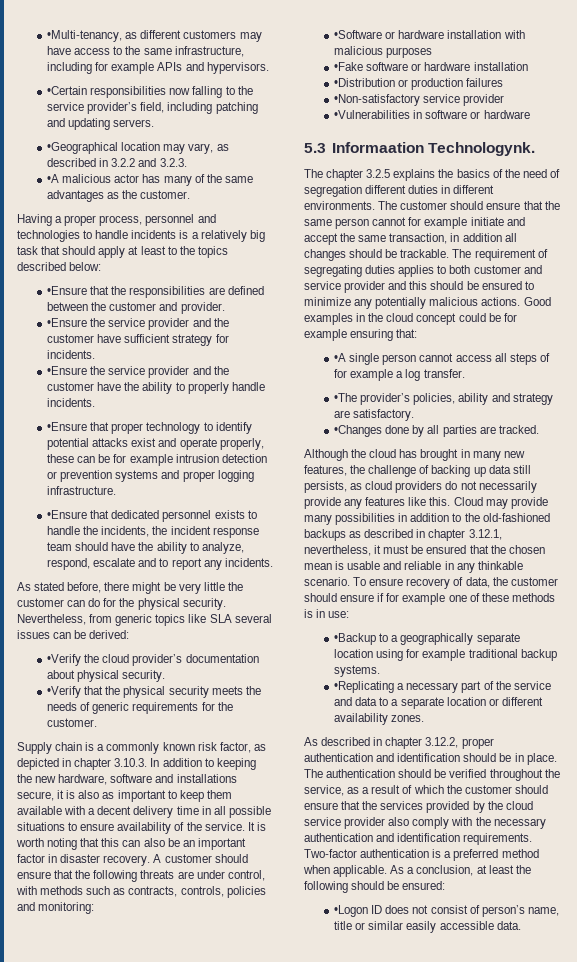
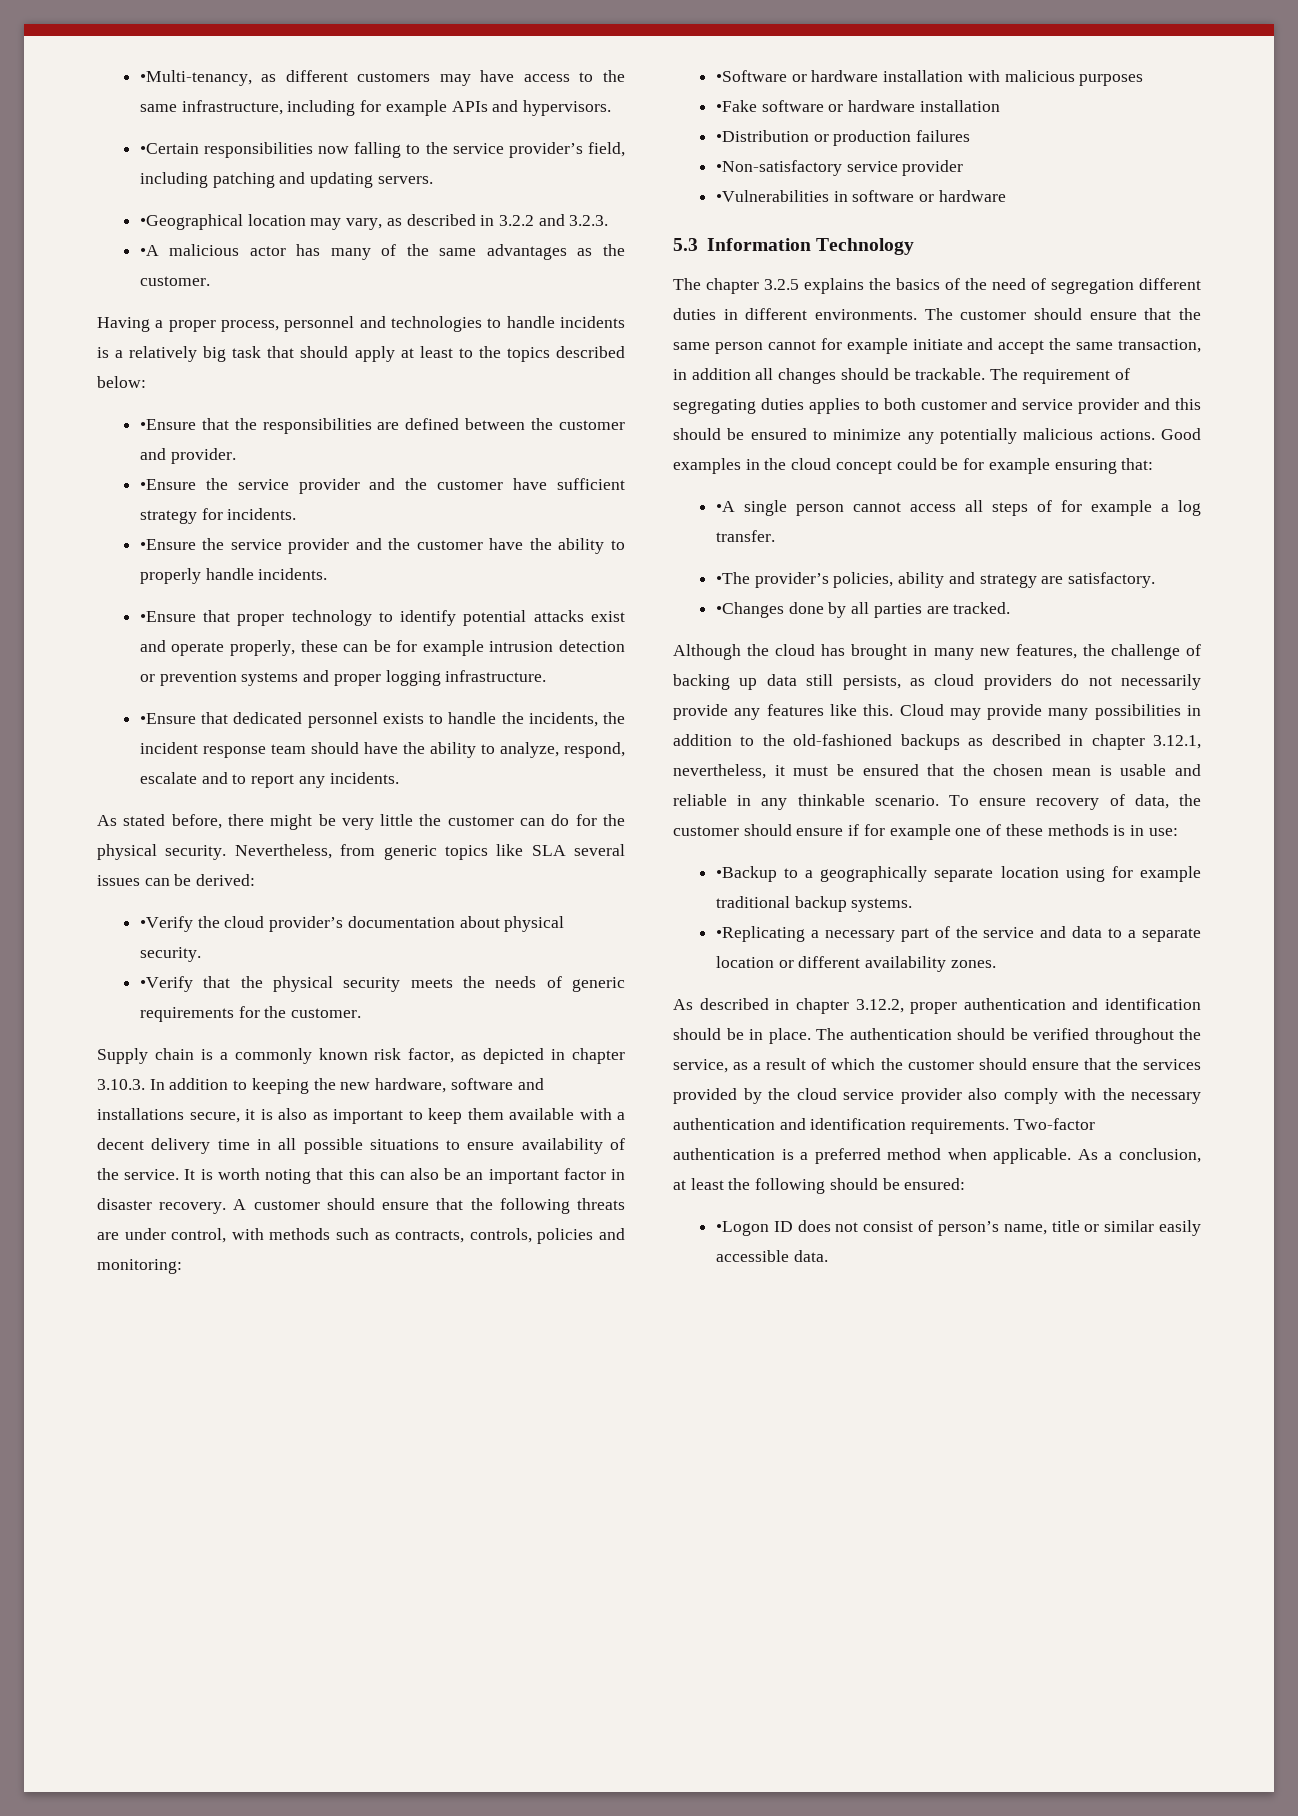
- 5.3 Informaation Technologynk.
+ 5.3 Information Technology

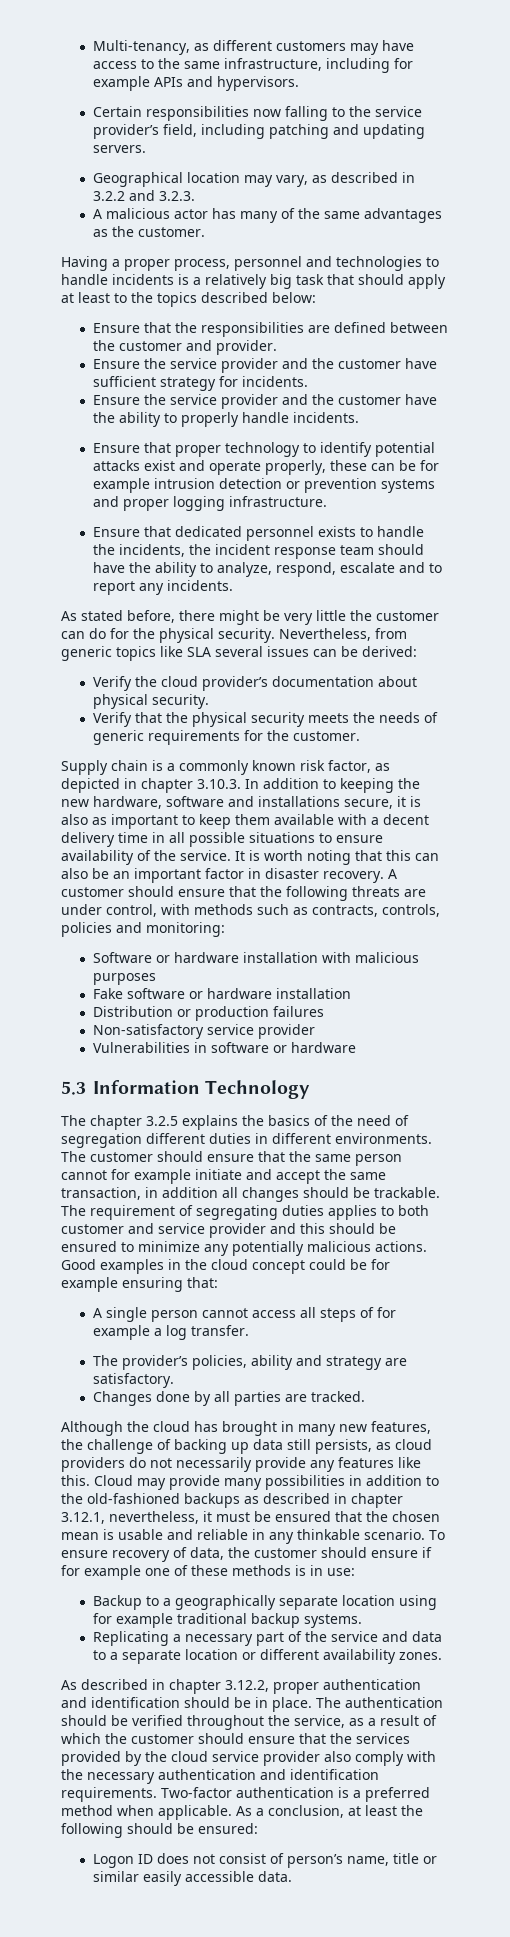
- •Multi-tenancy, as different customers may have access to the same infrastructure, including for example APIs and hypervisors.
+ Multi-tenancy, as different customers may have access to the same infrastructure, including for example APIs and hypervisors.
- •Certain responsibilities now falling to the service provider’s field, including patching and updating servers.
+ Certain responsibilities now falling to the service provider’s field, including patching and updating servers.
- •Geographical location may vary, as described in 3.2.2 and 3.2.3.
+ Geographical location may vary, as described in 3.2.2 and 3.2.3.
- •A malicious actor has many of the same advantages as the customer.
+ A malicious actor has many of the same advantages as the customer.
- •Ensure that the responsibilities are defined between the customer and provider.
+ Ensure that the responsibilities are defined between the customer and provider.
- •Ensure the service provider and the customer have sufficient strategy for incidents.
+ Ensure the service provider and the customer have sufficient strategy for incidents.
- •Ensure the service provider and the customer have the ability to properly handle incidents.
+ Ensure the service provider and the customer have the ability to properly handle incidents.
- •Ensure that proper technology to identify potential attacks exist and operate properly, these can be for example intrusion detection or prevention systems and proper logging infrastructure.
+ Ensure that proper technology to identify potential attacks exist and operate properly, these can be for example intrusion detection or prevention systems and proper logging infrastructure.
- •Ensure that dedicated personnel exists to handle the incidents, the incident response team should have the ability to analyze, respond, escalate and to report any incidents.
+ Ensure that dedicated personnel exists to handle the incidents, the incident response team should have the ability to analyze, respond, escalate and to report any incidents.
- •Verify the cloud provider’s documentation about physical security.
+ Verify the cloud provider’s documentation about physical security.
- •Verify that the physical security meets the needs of generic requirements for the customer.
+ Verify that the physical security meets the needs of generic requirements for the customer.
- •Software or hardware installation with malicious purposes
+ Software or hardware installation with malicious purposes
- •Fake software or hardware installation
+ Fake software or hardware installation
- •Distribution or production failures
+ Distribution or production failures
- •Non-satisfactory service provider
+ Non-satisfactory service provider
- •Vulnerabilities in software or hardware
+ Vulnerabilities in software or hardware
- •A single person cannot access all steps of for example a log transfer.
+ A single person cannot access all steps of for example a log transfer.
- •The provider’s policies, ability and strategy are satisfactory.
+ The provider’s policies, ability and strategy are satisfactory.
- •Changes done by all parties are tracked.
+ Changes done by all parties are tracked.
- •Backup to a geographically separate location using for example traditional backup systems.
+ Backup to a geographically separate location using for example traditional backup systems.
- •Replicating a necessary part of the service and data to a separate location or different availability zones.
+ Replicating a necessary part of the service and data to a separate location or different availability zones.
- •Logon ID does not consist of person’s name, title or similar easily accessible data.
+ Logon ID does not consist of person’s name, title or similar easily accessible data.

